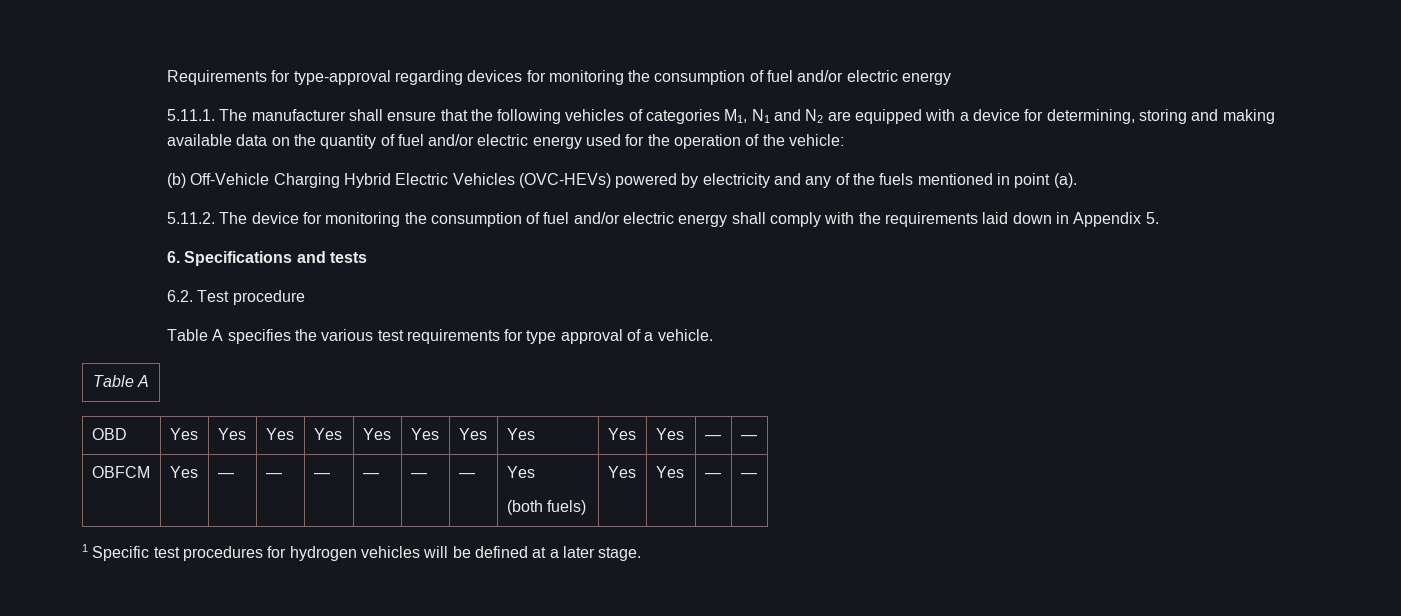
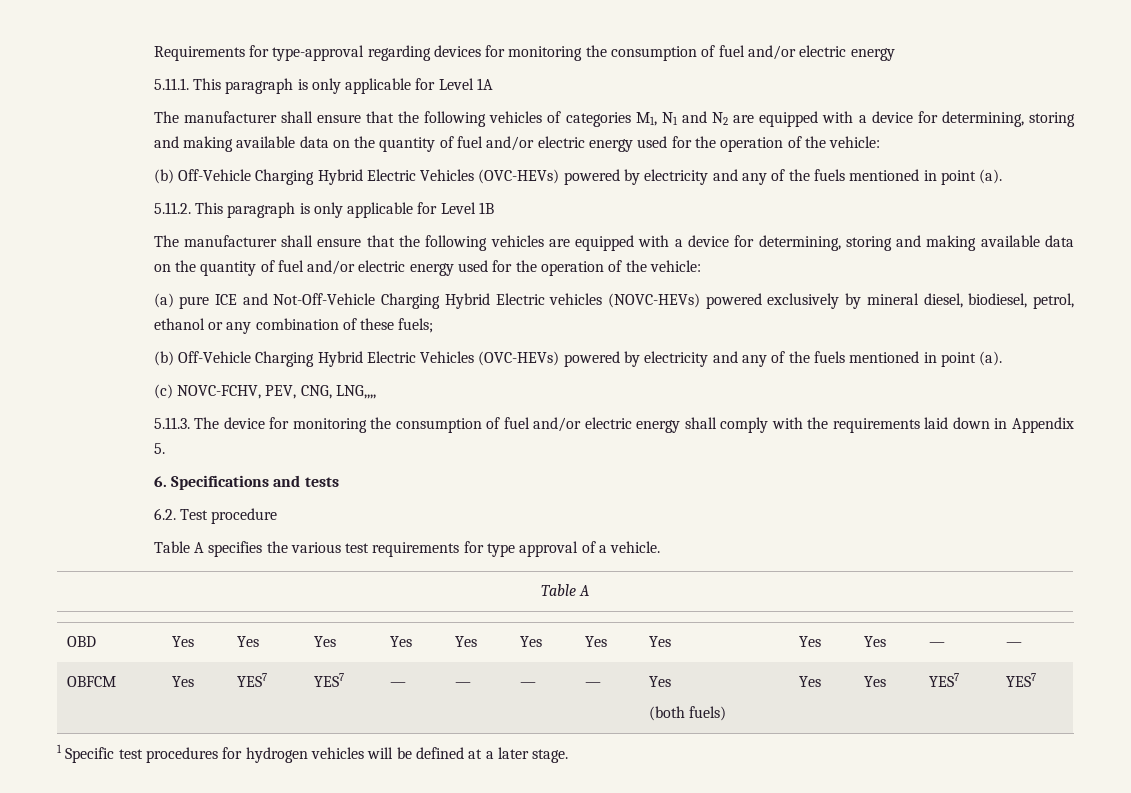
- 5.11.1. The manufacturer shall ensure that the following vehicles of categories M1, N1 and N2 are equipped with a device for determining, storing and making available data on the quantity of fuel and/or electric energy used for the operation of the vehicle:
+ 5.11.1. This paragraph is only applicable for Level 1A
+ The manufacturer shall ensure that the following vehicles of categories M1, N1 and N2 are equipped with a device for determining, storing and making available data on the quantity of fuel and/or electric energy used for the operation of the vehicle:
- 5.11.2. The device for monitoring the consumption of fuel and/or electric energy shall comply with the requirements laid down in Appendix 5.
+ 5.11.2. This paragraph is only applicable for Level 1B
+ The manufacturer shall ensure that the following vehicles are equipped with a device for determining, storing and making available data on the quantity of fuel and/or electric energy used for the operation of the vehicle:
+ (a) pure ICE and Not-Off-Vehicle Charging Hybrid Electric vehicles (NOVC-HEVs) powered exclusively by mineral diesel, biodiesel, petrol, ethanol or any combination of these fuels;
+ (b) Off-Vehicle Charging Hybrid Electric Vehicles (OVC-HEVs) powered by electricity and any of the fuels mentioned in point (a).
+ (c) NOVC-FCHV, PEV, CNG, LNG,,,,
+ 5.11.3. The device for monitoring the consumption of fuel and/or electric energy shall comply with the requirements laid down in Appendix 5.
- OBFCM | Yes | — | — | — | — | — | — | Yes
- (both fuels) | Yes | Yes | — | —
+ OBFCM | Yes | YES7 | YES7 | — | — | — | — | Yes
+ (both fuels) | Yes | Yes | YES7 | YES7

